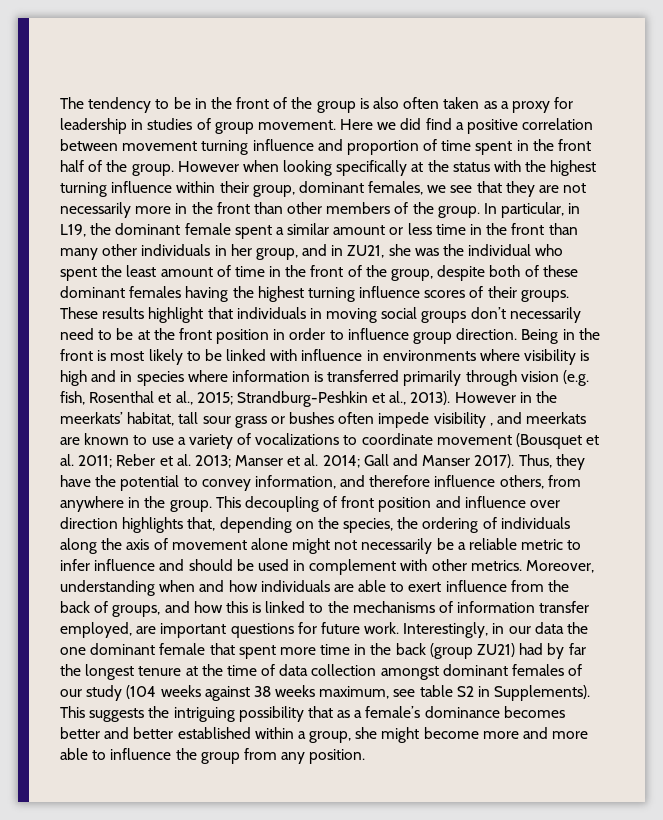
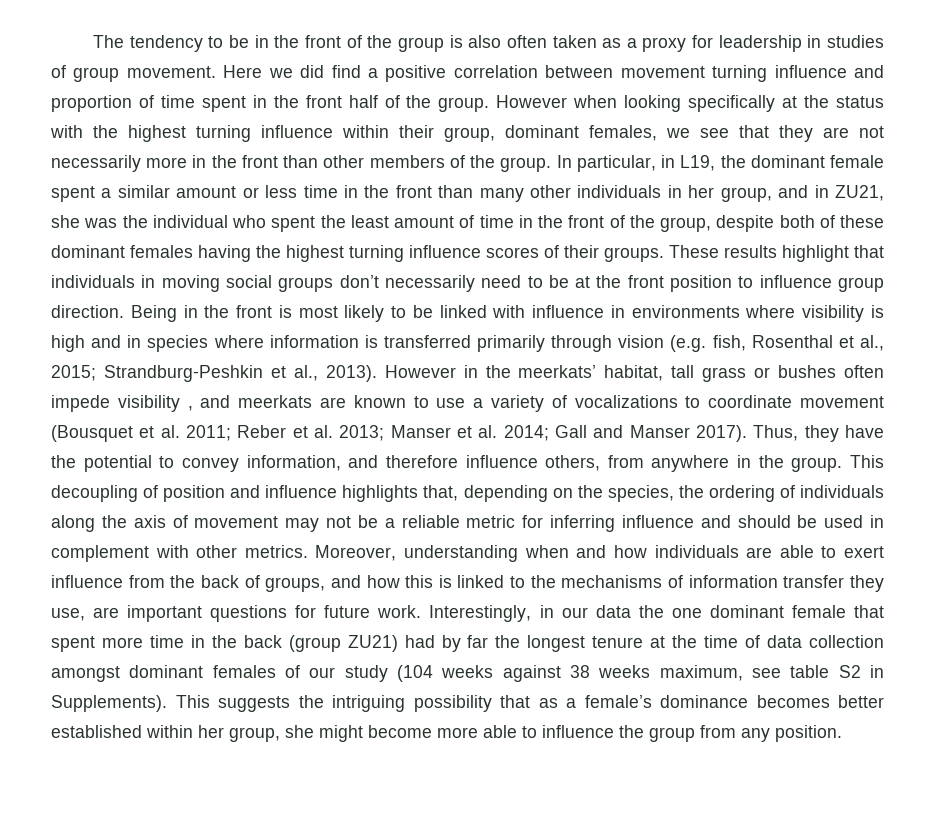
- These results highlight that individuals in moving social groups don’t necessarily need to be at the front position in order to influence group direction.
+ These results highlight that individuals in moving social groups don’t necessarily need to be at the front position to influence group direction.
- However in the meerkats’ habitat, tall sour grass or bushes often impede visibility , and meerkats are known to use a variety of vocalizations to coordinate movement (Bousquet et al. 2011; Reber et al. 2013; Manser et al. 2014; Gall and Manser 2017).
+ However in the meerkats’ habitat, tall grass or bushes often impede visibility , and meerkats are known to use a variety of vocalizations to coordinate movement (Bousquet et al. 2011; Reber et al. 2013; Manser et al. 2014; Gall and Manser 2017).
- This decoupling of front position and influence over direction highlights that, depending on the species, the ordering of individuals along the axis of movement alone might not necessarily be a reliable metric to infer influence and should be used in complement with other metrics.
+ This decoupling of position and influence highlights that, depending on the species, the ordering of individuals along the axis of movement may not be a reliable metric for inferring influence and should be used in complement with other metrics.
- Moreover, understanding when and how individuals are able to exert influence from the back of groups, and how this is linked to the mechanisms of information transfer employed, are important questions for future work.
+ Moreover, understanding when and how individuals are able to exert influence from the back of groups, and how this is linked to the mechanisms of information transfer they use, are important questions for future work.
- This suggests the intriguing possibility that as a female’s dominance becomes better and better established within a group, she might become more and more able to influence the group from any position.
+ This suggests the intriguing possibility that as a female’s dominance becomes better established within her group, she might become more able to influence the group from any position.

